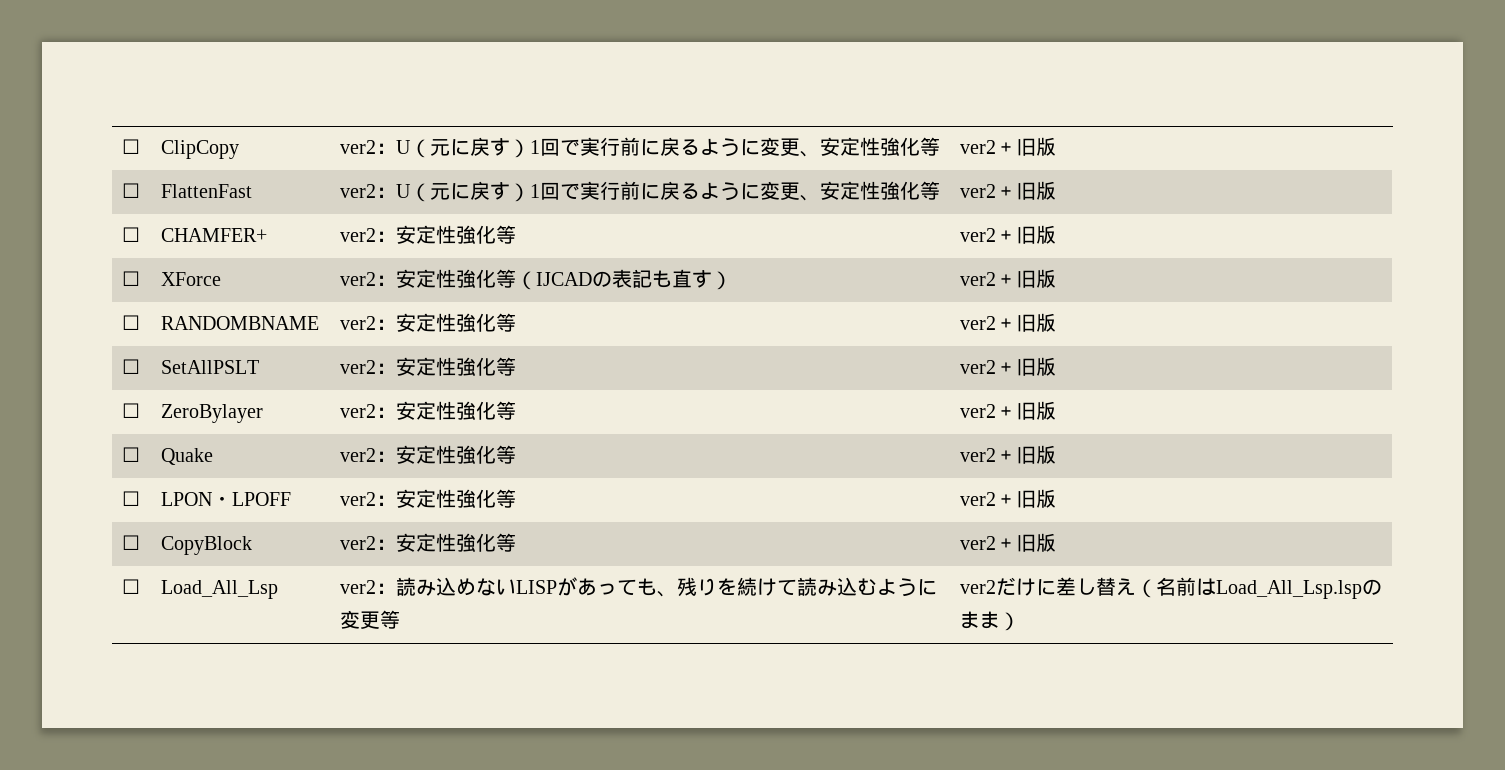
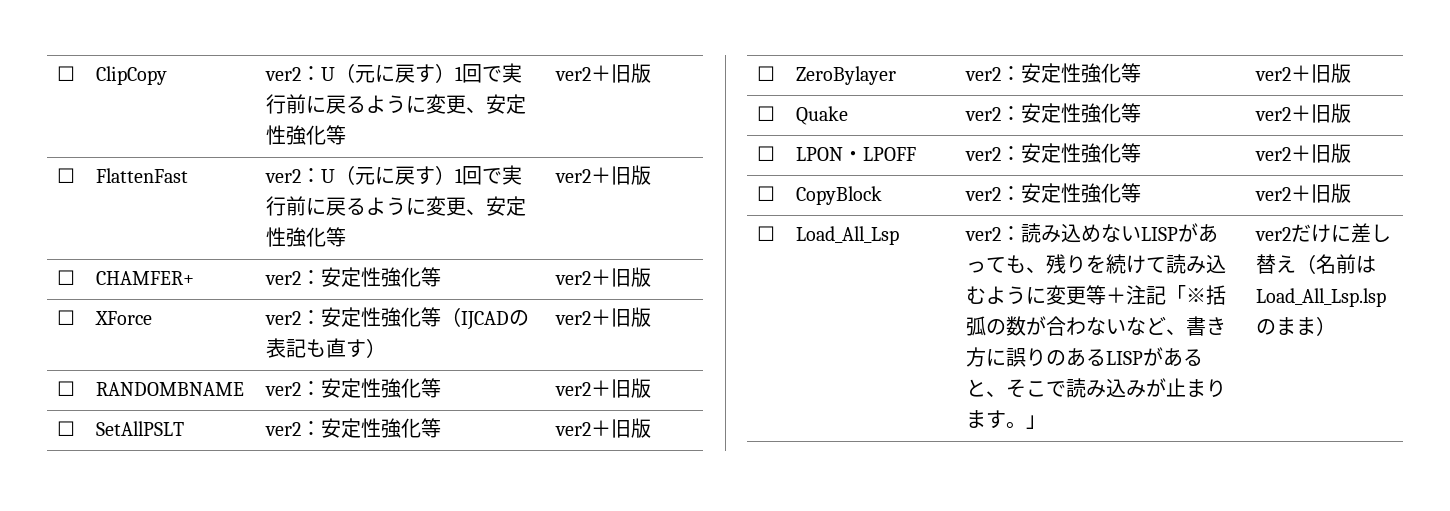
- ver2：読み込めないLISPがあっても、残りを続けて読み込むように変更等
+ ver2：読み込めないLISPがあっても、残りを続けて読み込むように変更等＋注記「※括弧の数が合わないなど、書き方に誤りのあるLISPがあると、そこで読み込みが止まります。」

